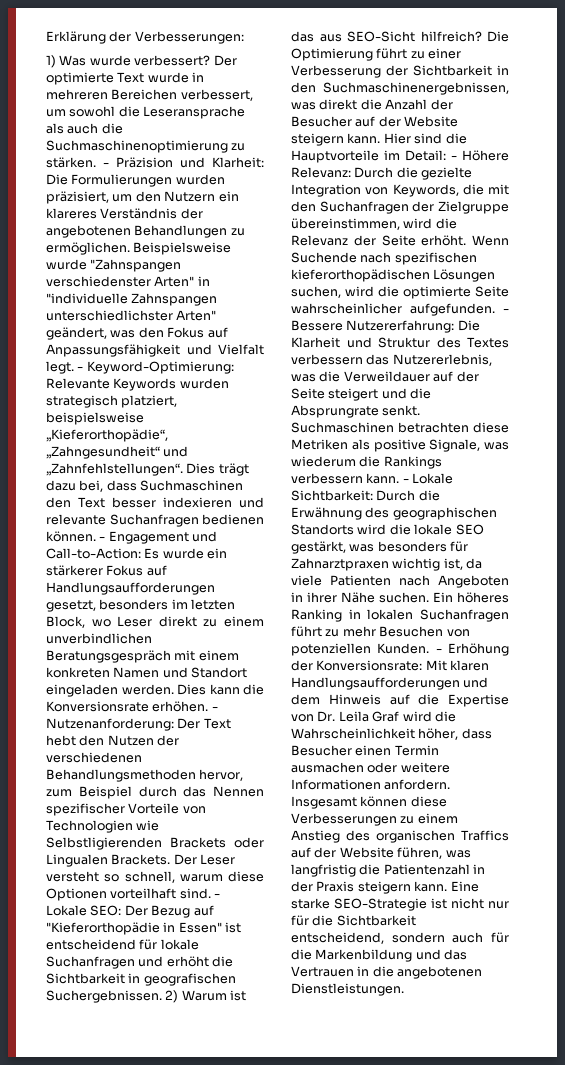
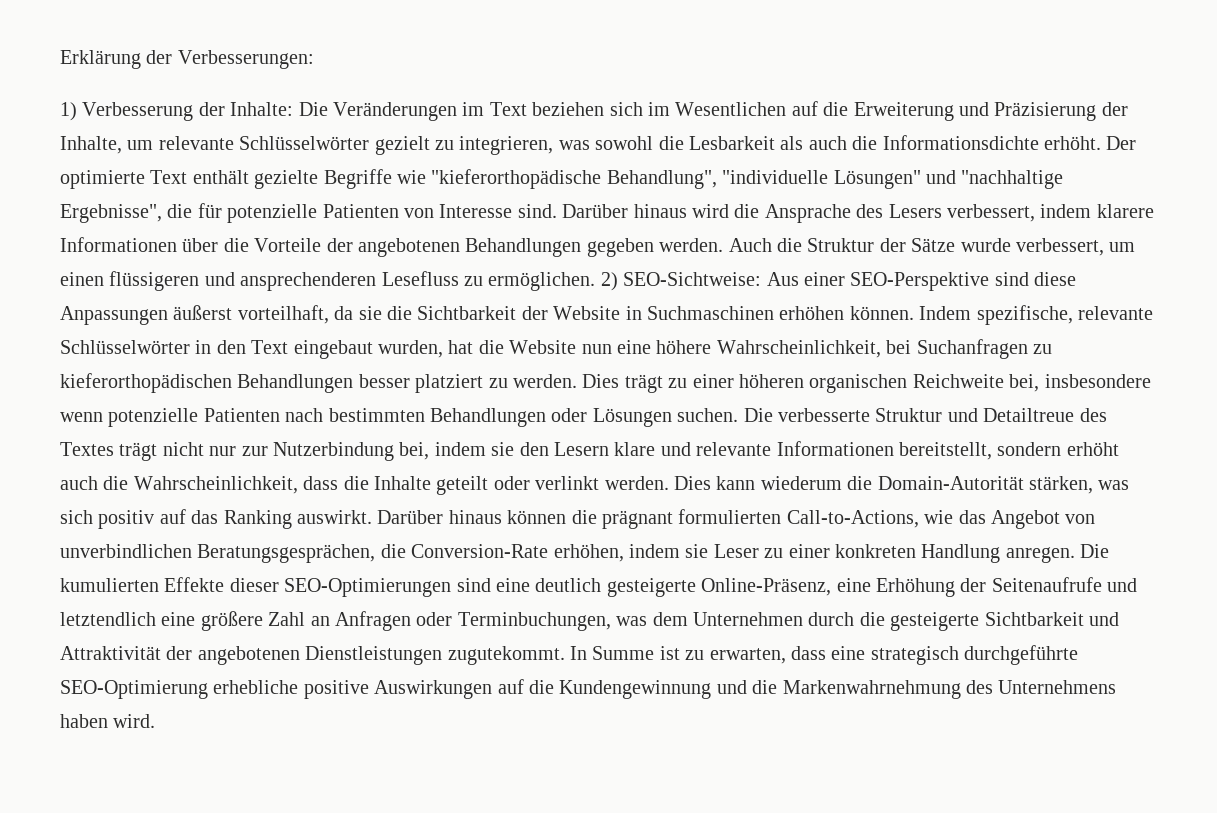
- 1) Was wurde verbessert? Der optimierte Text wurde in mehreren Bereichen verbessert, um sowohl die Leseransprache als auch die Suchmaschinenoptimierung zu stärken. - Präzision und Klarheit: Die Formulierungen wurden präzisiert, um den Nutzern ein klareres Verständnis der angebotenen Behandlungen zu ermöglichen. Beispielsweise wurde "Zahnspangen verschiedenster Arten" in "individuelle Zahnspangen unterschiedlichster Arten" geändert, was den Fokus auf Anpassungsfähigkeit und Vielfalt legt. - Keyword-Optimierung: Relevante Keywords wurden strategisch platziert, beispielsweise „Kieferorthopädie“, „Zahngesundheit“ und „Zahnfehlstellungen“. Dies trägt dazu bei, dass Suchmaschinen den Text besser indexieren und relevante Suchanfragen bedienen können. - Engagement und Call-to-Action: Es wurde ein stärkerer Fokus auf Handlungsaufforderungen gesetzt, besonders im letzten Block, wo Leser direkt zu einem unverbindlichen Beratungsgespräch mit einem konkreten Namen und Standort eingeladen werden. Dies kann die Konversionsrate erhöhen. - Nutzenanforderung: Der Text hebt den Nutzen der verschiedenen Behandlungsmethoden hervor, zum Beispiel durch das Nennen spezifischer Vorteile von Technologien wie Selbstligierenden Brackets oder Lingualen Brackets. Der Leser versteht so schnell, warum diese Optionen vorteilhaft sind. - Lokale SEO: Der Bezug auf "Kieferorthopädie in Essen" ist entscheidend für lokale Suchanfragen und erhöht die Sichtbarkeit in geografischen Suchergebnissen. 2) Warum ist das aus SEO-Sicht hilfreich? Die Optimierung führt zu einer Verbesserung der Sichtbarkeit in den Suchmaschinenergebnissen, was direkt die Anzahl der Besucher auf der Website steigern kann. Hier sind die Hauptvorteile im Detail: - Höhere Relevanz: Durch die gezielte Integration von Keywords, die mit den Suchanfragen der Zielgruppe übereinstimmen, wird die Relevanz der Seite erhöht. Wenn Suchende nach spezifischen kieferorthopädischen Lösungen suchen, wird die optimierte Seite wahrscheinlicher aufgefunden. - Bessere Nutzererfahrung: Die Klarheit und Struktur des Textes verbessern das Nutzererlebnis, was die Verweildauer auf der Seite steigert und die Absprungrate senkt. Suchmaschinen betrachten diese Metriken als positive Signale, was wiederum die Rankings verbessern kann. - Lokale Sichtbarkeit: Durch die Erwähnung des geographischen Standorts wird die lokale SEO gestärkt, was besonders für Zahnarztpraxen wichtig ist, da viele Patienten nach Angeboten in ihrer Nähe suchen. Ein höheres Ranking in lokalen Suchanfragen führt zu mehr Besuchen von potenziellen Kunden. - Erhöhung der Konversionsrate: Mit klaren Handlungsaufforderungen und dem Hinweis auf die Expertise von Dr. Leila Graf wird die Wahrscheinlichkeit höher, dass Besucher einen Termin ausmachen oder weitere Informationen anfordern. Insgesamt können diese Verbesserungen zu einem Anstieg des organischen Traffics auf der Website führen, was langfristig die Patientenzahl in der Praxis steigern kann. Eine starke SEO-Strategie ist nicht nur für die Sichtbarkeit entscheidend, sondern auch für die Markenbildung und das Vertrauen in die angebotenen Dienstleistungen.
+ 1) Verbesserung der Inhalte: Die Veränderungen im Text beziehen sich im Wesentlichen auf die Erweiterung und Präzisierung der Inhalte, um relevante Schlüsselwörter gezielt zu integrieren, was sowohl die Lesbarkeit als auch die Informationsdichte erhöht. Der optimierte Text enthält gezielte Begriffe wie "kieferorthopädische Behandlung", "individuelle Lösungen" und "nachhaltige Ergebnisse", die für potenzielle Patienten von Interesse sind. Darüber hinaus wird die Ansprache des Lesers verbessert, indem klarere Informationen über die Vorteile der angebotenen Behandlungen gegeben werden. Auch die Struktur der Sätze wurde verbessert, um einen flüssigeren und ansprechenderen Lesefluss zu ermöglichen. 2) SEO-Sichtweise: Aus einer SEO-Perspektive sind diese Anpassungen äußerst vorteilhaft, da sie die Sichtbarkeit der Website in Suchmaschinen erhöhen können. Indem spezifische, relevante Schlüsselwörter in den Text eingebaut wurden, hat die Website nun eine höhere Wahrscheinlichkeit, bei Suchanfragen zu kieferorthopädischen Behandlungen besser platziert zu werden. Dies trägt zu einer höheren organischen Reichweite bei, insbesondere wenn potenzielle Patienten nach bestimmten Behandlungen oder Lösungen suchen. Die verbesserte Struktur und Detailtreue des Textes trägt nicht nur zur Nutzerbindung bei, indem sie den Lesern klare und relevante Informationen bereitstellt, sondern erhöht auch die Wahrscheinlichkeit, dass die Inhalte geteilt oder verlinkt werden. Dies kann wiederum die Domain-Autorität stärken, was sich positiv auf das Ranking auswirkt. Darüber hinaus können die prägnant formulierten Call-to-Actions, wie das Angebot von unverbindlichen Beratungsgesprächen, die Conversion-Rate erhöhen, indem sie Leser zu einer konkreten Handlung anregen. Die kumulierten Effekte dieser SEO-Optimierungen sind eine deutlich gesteigerte Online-Präsenz, eine Erhöhung der Seitenaufrufe und letztendlich eine größere Zahl an Anfragen oder Terminbuchungen, was dem Unternehmen durch die gesteigerte Sichtbarkeit und Attraktivität der angebotenen Dienstleistungen zugutekommt. In Summe ist zu erwarten, dass eine strategisch durchgeführte SEO-Optimierung erhebliche positive Auswirkungen auf die Kundengewinnung und die Markenwahrnehmung des Unternehmens haben wird.

